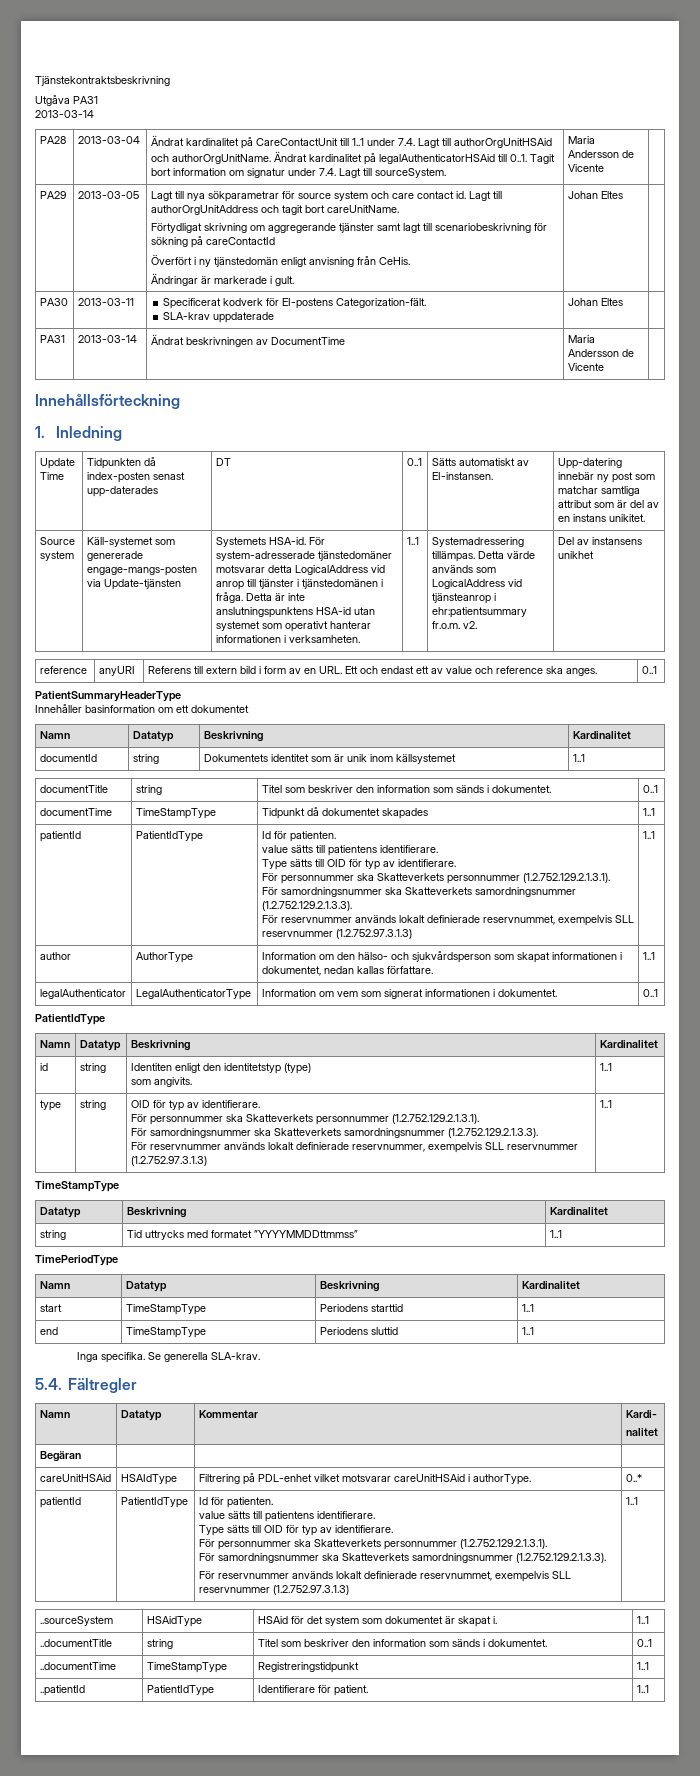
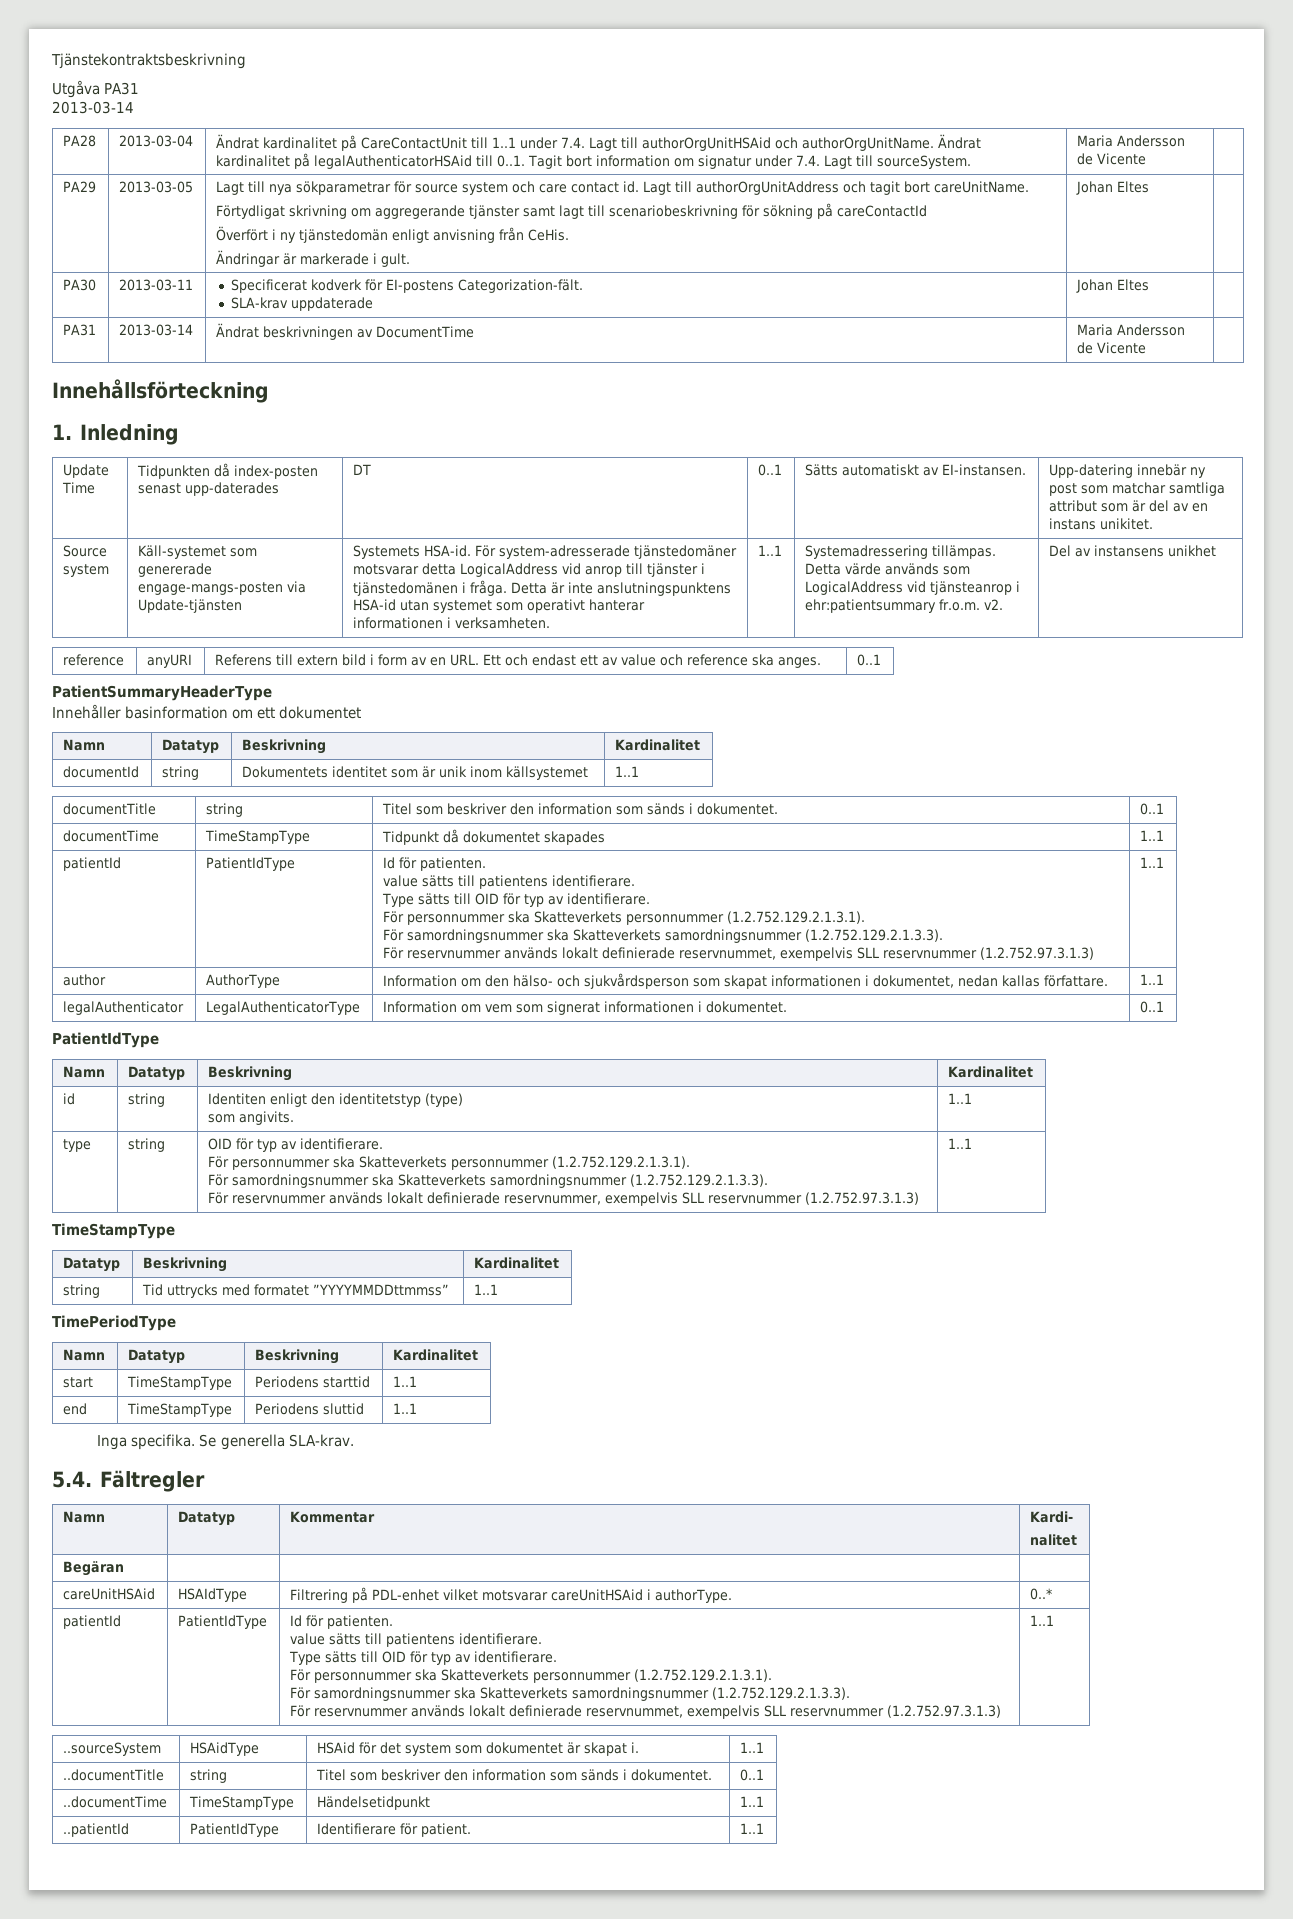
- ..documentTime | TimeStampType | Registreringstidpunkt | 1..1
+ ..documentTime | TimeStampType | Händelsetidpunkt | 1..1

